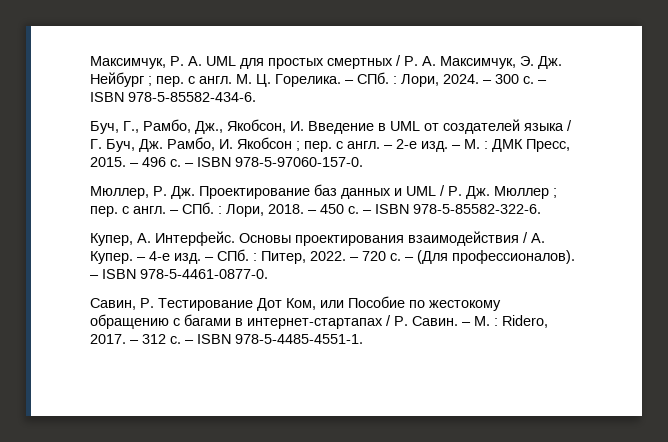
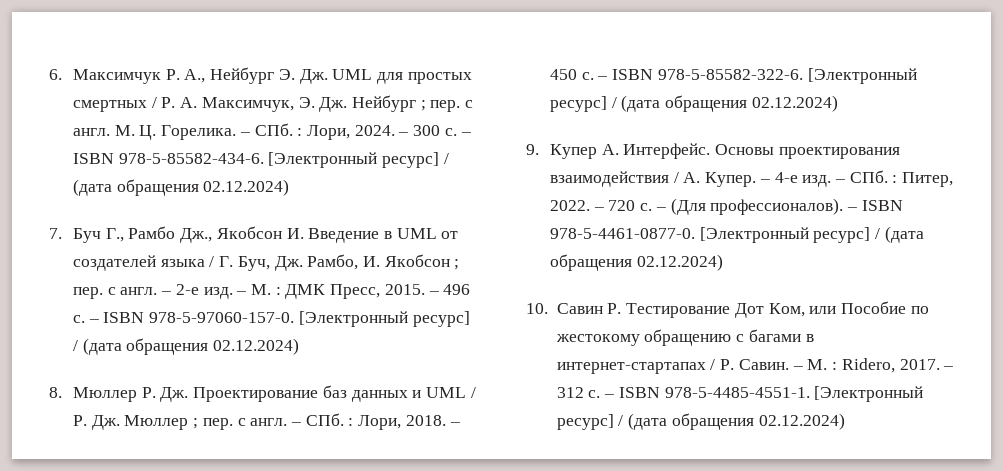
- Максимчук, Р. А. UML для простых смертных / Р. А. Максимчук, Э. Дж. Нейбург ; пер. с англ.
+ 6. Максимчук Р. А., Нейбург Э. Дж. UML для простых смертных / Р. А. Максимчук, Э. Дж. Нейбург ; пер. с англ.
- – ISBN 978-5-85582-434-6.
- Буч, Г., Рамбо, Дж., Якобсон, И. Введение в UML от создателей языка / Г. Буч, Дж. Рамбо, И. Якобсон ; пер. с англ.
+ – ISBN 978-5-85582-434-6. [Электронный ресурс] / (дата обращения 02.12.2024)
+ 7. Буч Г., Рамбо Дж., Якобсон И. Введение в UML от создателей языка / Г. Буч, Дж. Рамбо, И. Якобсон ; пер. с англ.
- – ISBN 978-5-97060-157-0.
- Мюллер, Р. Дж. Проектирование баз данных и UML / Р. Дж. Мюллер ; пер. с англ.
+ – ISBN 978-5-97060-157-0. [Электронный ресурс] / (дата обращения 02.12.2024)
+ 8. Мюллер Р. Дж. Проектирование баз данных и UML / Р. Дж. Мюллер ; пер. с англ.
- – ISBN 978-5-85582-322-6.
- Купер, А. Интерфейс.
+ – ISBN 978-5-85582-322-6. [Электронный ресурс] / (дата обращения 02.12.2024)
+ 9. Купер А. Интерфейс.
- – ISBN 978-5-4461-0877-0.
- Савин, Р. Тестирование Дот Ком, или Пособие по жестокому обращению с багами в интернет-стартапах / Р. Савин.
+ – ISBN 978-5-4461-0877-0. [Электронный ресурс] / (дата обращения 02.12.2024)
+ 10. Савин Р. Тестирование Дот Ком, или Пособие по жестокому обращению с багами в интернет-стартапах / Р. Савин.
- – ISBN 978-5-4485-4551-1.
+ – ISBN 978-5-4485-4551-1. [Электронный ресурс] / (дата обращения 02.12.2024)

